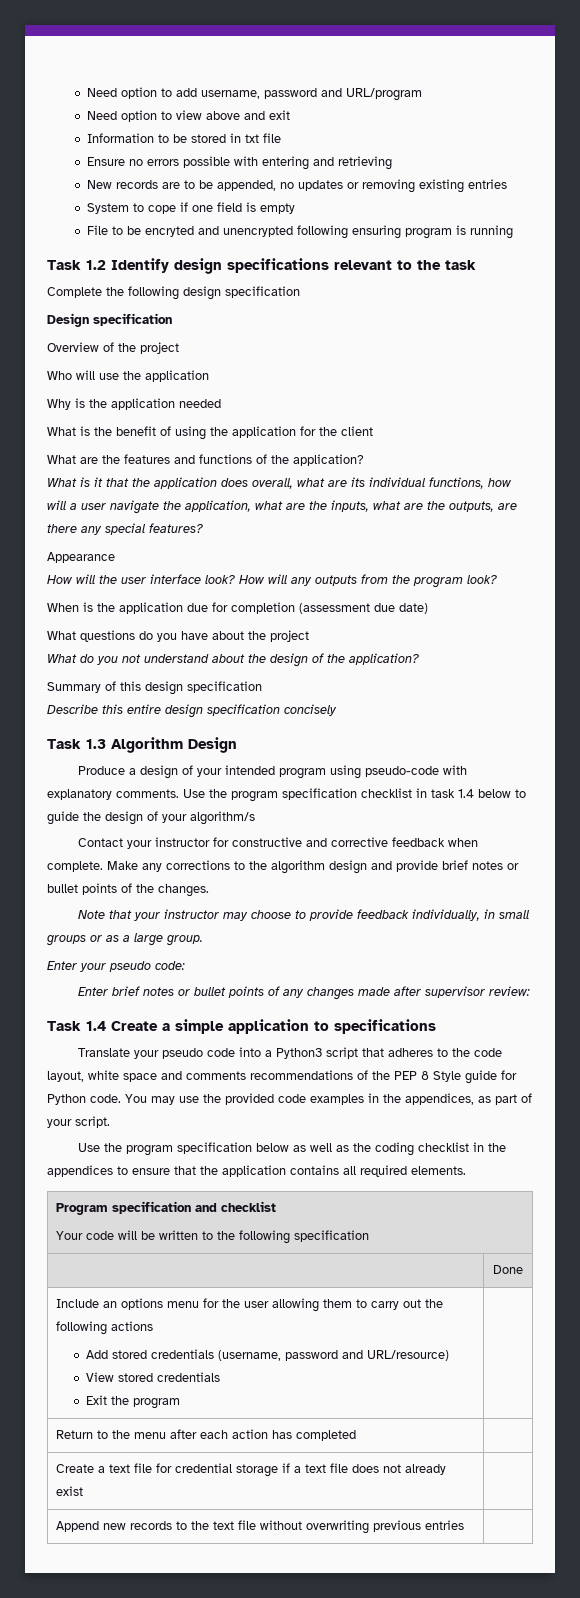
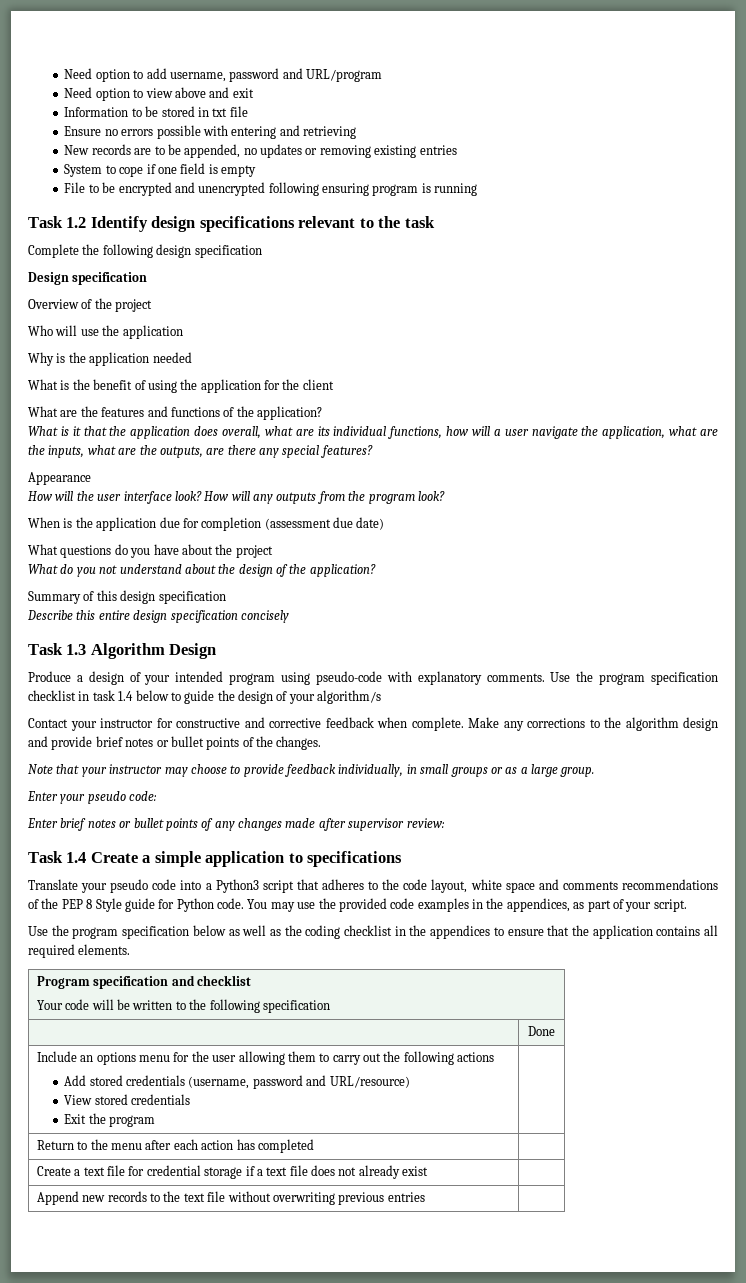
- File to be encryted and unencrypted following ensuring program is running
+ File to be encrypted and unencrypted following ensuring program is running

